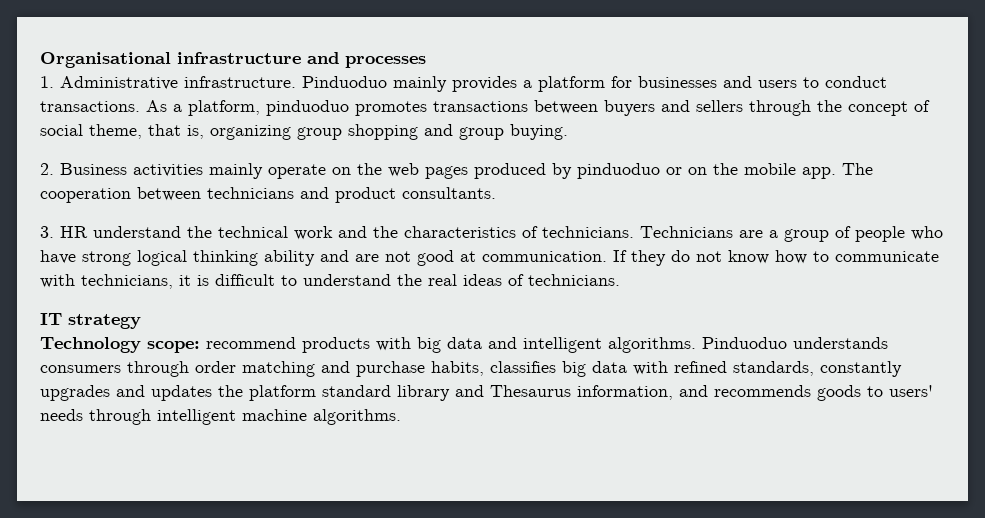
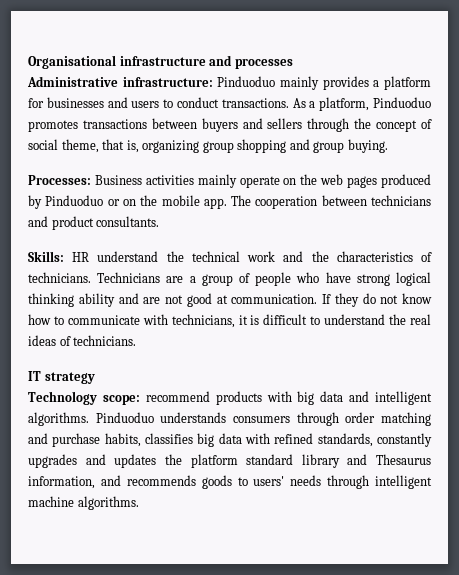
- 1. Administrative infrastructure. Pinduoduo mainly provides a platform for businesses and users to conduct transactions.
+ Administrative infrastructure: Pinduoduo mainly provides a platform for businesses and users to conduct transactions.
- As a platform, pinduoduo promotes transactions between buyers and sellers through the concept of social theme, that is, organizing group shopping and group buying.
+ As a platform, Pinduoduo promotes transactions between buyers and sellers through the concept of social theme, that is, organizing group shopping and group buying.
- 2. Business activities mainly operate on the web pages produced by pinduoduo or on the mobile app.
+ Processes: Business activities mainly operate on the web pages produced by Pinduoduo or on the mobile app.
- 3. HR understand the technical work and the characteristics of technicians.
+ Skills: HR understand the technical work and the characteristics of technicians.

